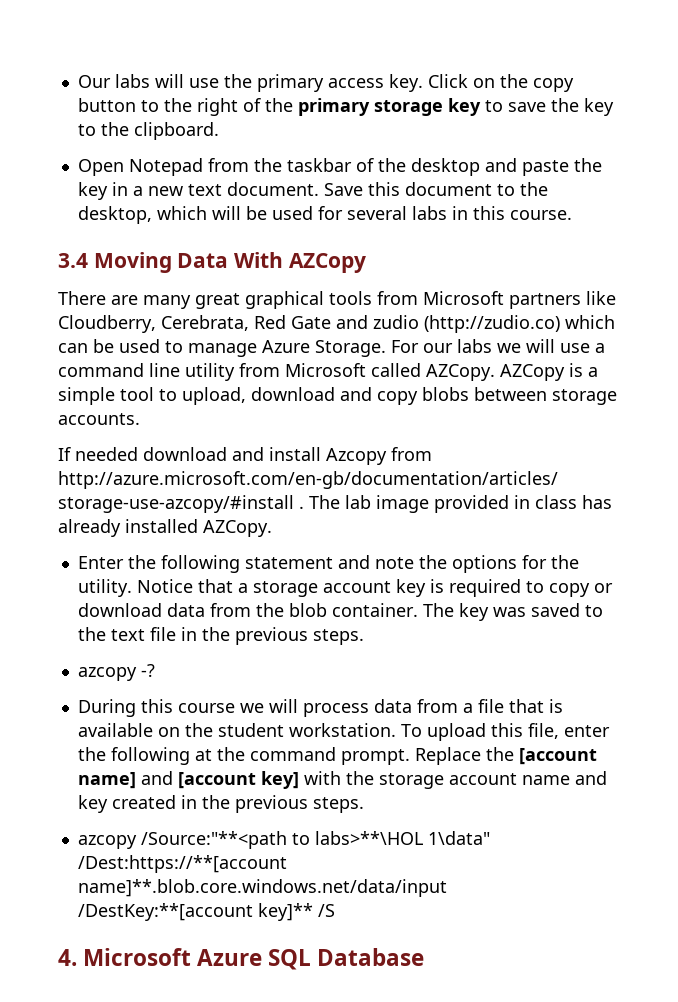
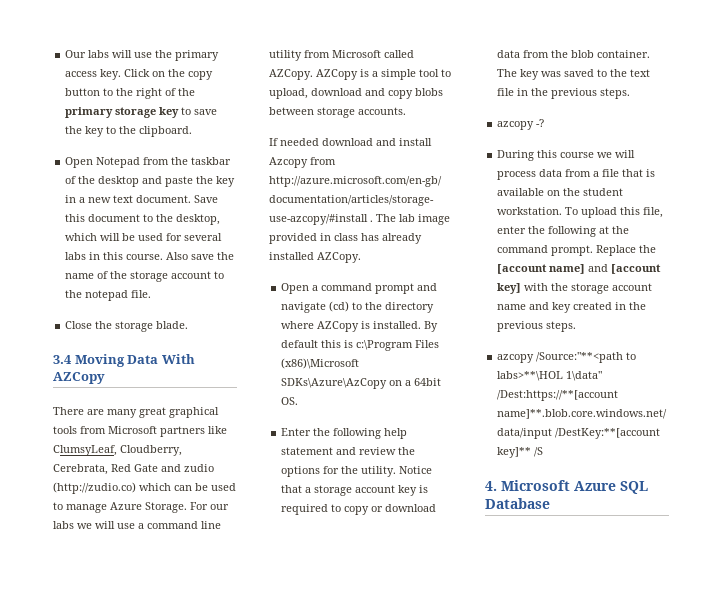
+ Also save the name of the storage account to the notepad file.
+ Close the storage blade.
- There are many great graphical tools from Microsoft partners like Cloudberry, Cerebrata, Red Gate and zudio (http://zudio.co) which can be used to manage Azure Storage.
+ There are many great graphical tools from Microsoft partners like ClumsyLeaf, Cloudberry, Cerebrata, Red Gate and zudio (http://zudio.co) which can be used to manage Azure Storage.
+ Open a command prompt and navigate (cd) to the directory where AZCopy is installed. By default this is c:\Program Files (x86)\Microsoft SDKs\Azure\AzCopy on a 64bit OS.
- Enter the following statement and note the options for the utility.
+ Enter the following help statement and review the options for the utility.

